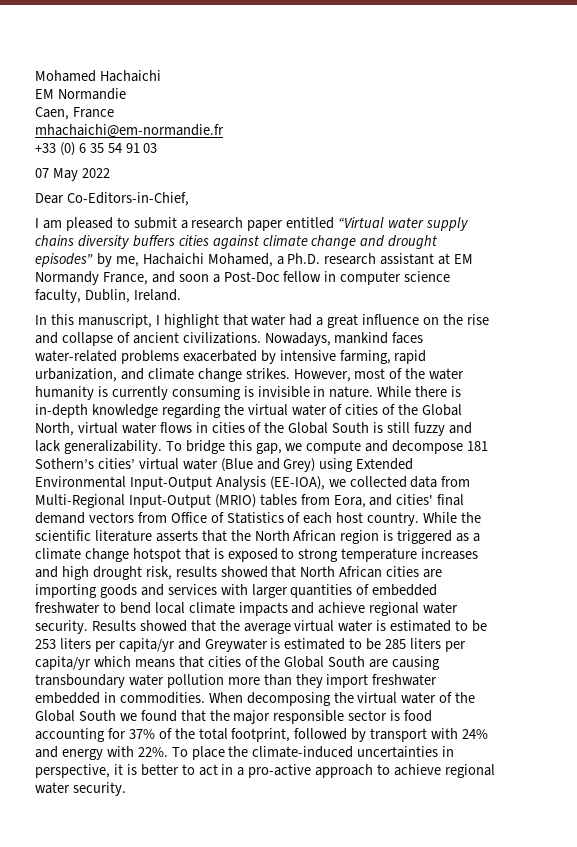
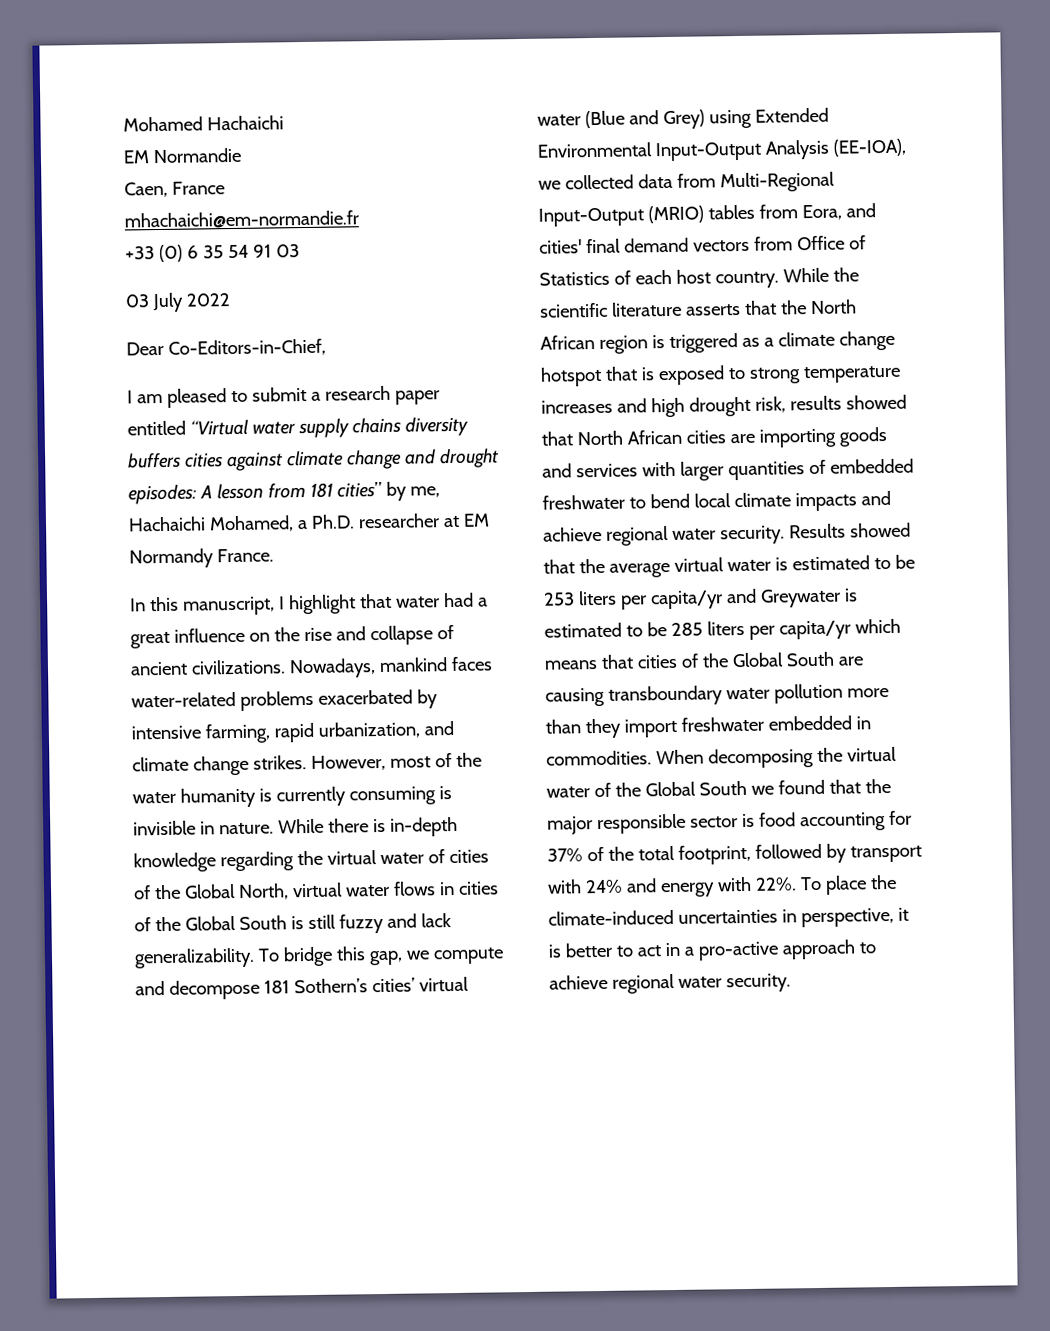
- 07 May 2022
+ 03 July 2022
- I am pleased to submit a research paper entitled “Virtual water supply chains diversity buffers cities against climate change and drought episodes” by me, Hachaichi Mohamed, a Ph.D. research assistant at EM Normandy France, and soon a Post-Doc fellow in computer science faculty, Dublin, Ireland.
+ I am pleased to submit a research paper entitled “Virtual water supply chains diversity buffers cities against climate change and drought episodes: A lesson from 181 cities” by me, Hachaichi Mohamed, a Ph.D. researcher at EM Normandy France.

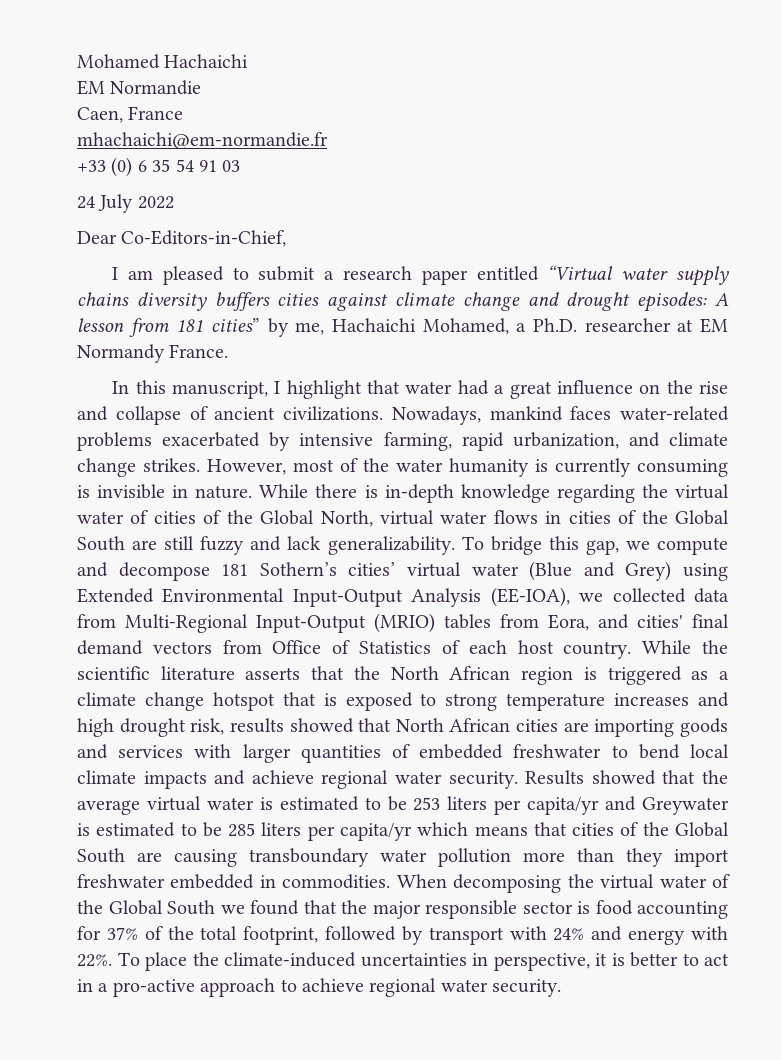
- 03 July 2022
+ 24 July 2022
- While there is in-depth knowledge regarding the virtual water of cities of the Global North, virtual water flows in cities of the Global South is still fuzzy and lack generalizability.
+ While there is in-depth knowledge regarding the virtual water of cities of the Global North, virtual water flows in cities of the Global South are still fuzzy and lack generalizability.

